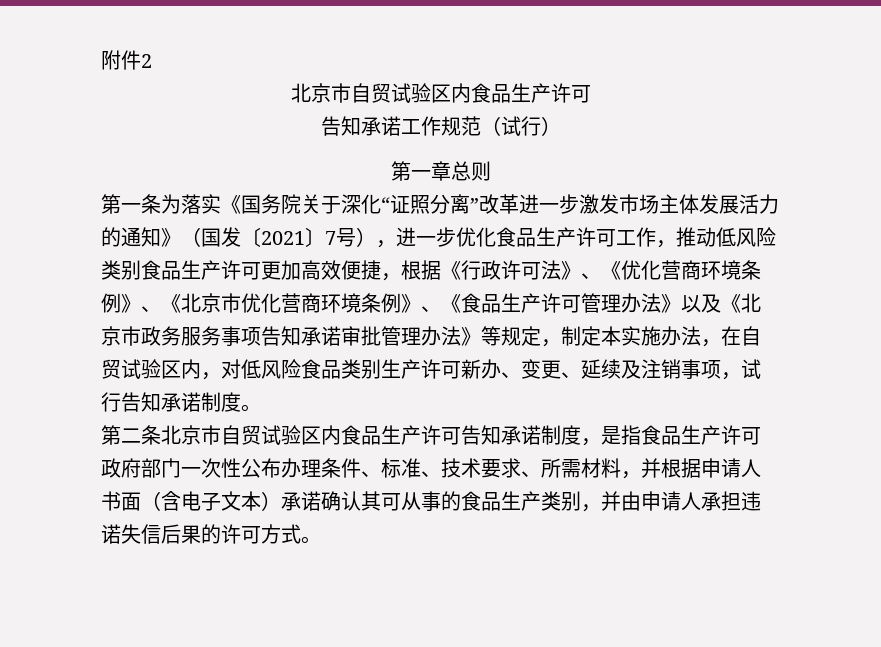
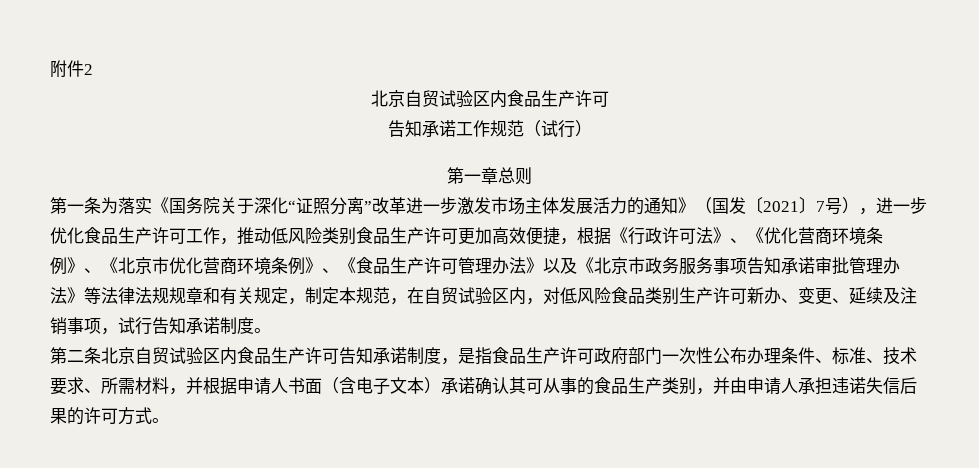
  附件2
- 北京市自贸试验区内食品生产许可
+ 北京自贸试验区内食品生产许可
- 第一条为落实《国务院关于深化“证照分离”改革进一步激发市场主体发展活力的通知》（国发〔2021〕7号），进一步优化食品生产许可工作，推动低风险类别食品生产许可更加高效便捷，根据《行政许可法》、《优化营商环境条例》、《北京市优化营商环境条例》、《食品生产许可管理办法》以及《北京市政务服务事项告知承诺审批管理办法》等规定，制定本实施办法，在自贸试验区内，对低风险食品类别生产许可新办、变更、延续及注销事项，试行告知承诺制度。
+ 第一条为落实《国务院关于深化“证照分离”改革进一步激发市场主体发展活力的通知》（国发〔2021〕7号），进一步优化食品生产许可工作，推动低风险类别食品生产许可更加高效便捷，根据《行政许可法》、《优化营商环境条例》、《北京市优化营商环境条例》、《食品生产许可管理办法》以及《北京市政务服务事项告知承诺审批管理办法》等法律法规规章和有关规定，制定本规范，在自贸试验区内，对低风险食品类别生产许可新办、变更、延续及注销事项，试行告知承诺制度。
- 第二条北京市自贸试验区内食品生产许可告知承诺制度，是指食品生产许可政府部门一次性公布办理条件、标准、技术要求、所需材料，并根据申请人书面（含电子文本）承诺确认其可从事的食品生产类别，并由申请人承担违诺失信后果的许可方式。
+ 第二条北京自贸试验区内食品生产许可告知承诺制度，是指食品生产许可政府部门一次性公布办理条件、标准、技术要求、所需材料，并根据申请人书面（含电子文本）承诺确认其可从事的食品生产类别，并由申请人承担违诺失信后果的许可方式。

